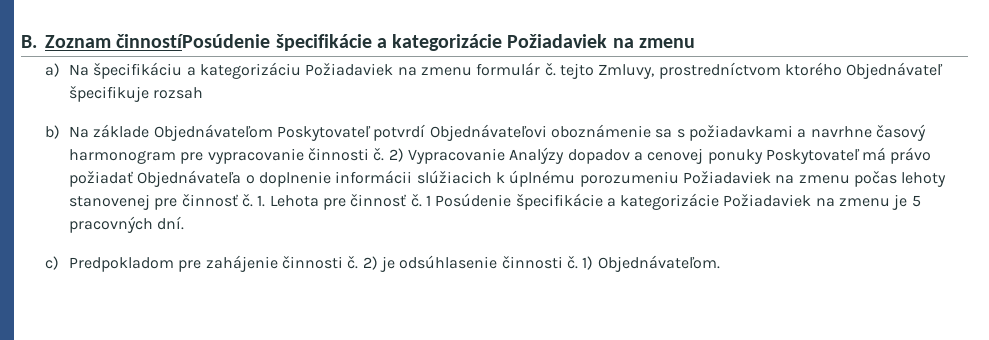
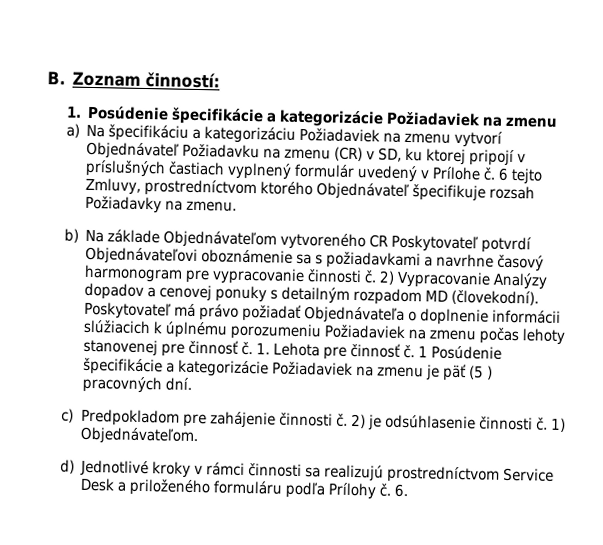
- B. Zoznam činnostíPosúdenie špecifikácie a kategorizácie Požiadaviek na zmenu
+ B. Zoznam činností:
+ 1. Posúdenie špecifikácie a kategorizácie Požiadaviek na zmenu
- a) Na špecifikáciu a kategorizáciu Požiadaviek na zmenu formulár č. tejto Zmluvy, prostredníctvom ktorého Objednávateľ špecifikuje rozsah
+ a) Na špecifikáciu a kategorizáciu Požiadaviek na zmenu vytvorí Objednávateľ Požiadavku na zmenu (CR) v SD, ku ktorej pripojí v príslušných častiach vyplnený formulár uvedený v Prílohe č. 6 tejto Zmluvy, prostredníctvom ktorého Objednávateľ špecifikuje rozsah Požiadavky na zmenu.
- b) Na základe Objednávateľom Poskytovateľ potvrdí Objednávateľovi oboznámenie sa s požiadavkami a navrhne časový harmonogram pre vypracovanie činnosti č.
+ b) Na základe Objednávateľom vytvoreného CR Poskytovateľ potvrdí Objednávateľovi oboznámenie sa s požiadavkami a navrhne časový harmonogram pre vypracovanie činnosti č.
- 2) Vypracovanie Analýzy dopadov a cenovej ponuky Poskytovateľ má právo požiadať Objednávateľa o doplnenie informácii slúžiacich k úplnému porozumeniu Požiadaviek na zmenu počas lehoty stanovenej pre činnosť č.
+ 2) Vypracovanie Analýzy dopadov a cenovej ponuky s detailným rozpadom MD (človekodní). Poskytovateľ má právo požiadať Objednávateľa o doplnenie informácii slúžiacich k úplnému porozumeniu Požiadaviek na zmenu počas lehoty stanovenej pre činnosť č.
- 1 Posúdenie špecifikácie a kategorizácie Požiadaviek na zmenu je 5 pracovných dní.
+ 1 Posúdenie špecifikácie a kategorizácie Požiadaviek na zmenu je päť (5 ) pracovných dní.
+ d) Jednotlivé kroky v rámci činnosti sa realizujú prostredníctvom Service Desk a priloženého formuláru podľa Prílohy č. 6.

